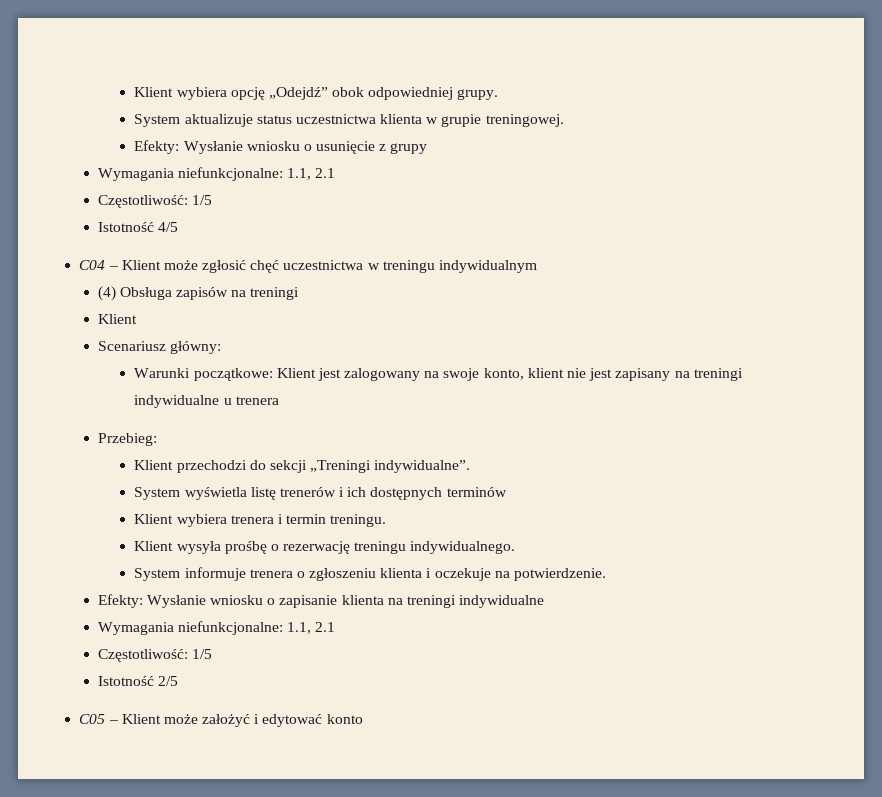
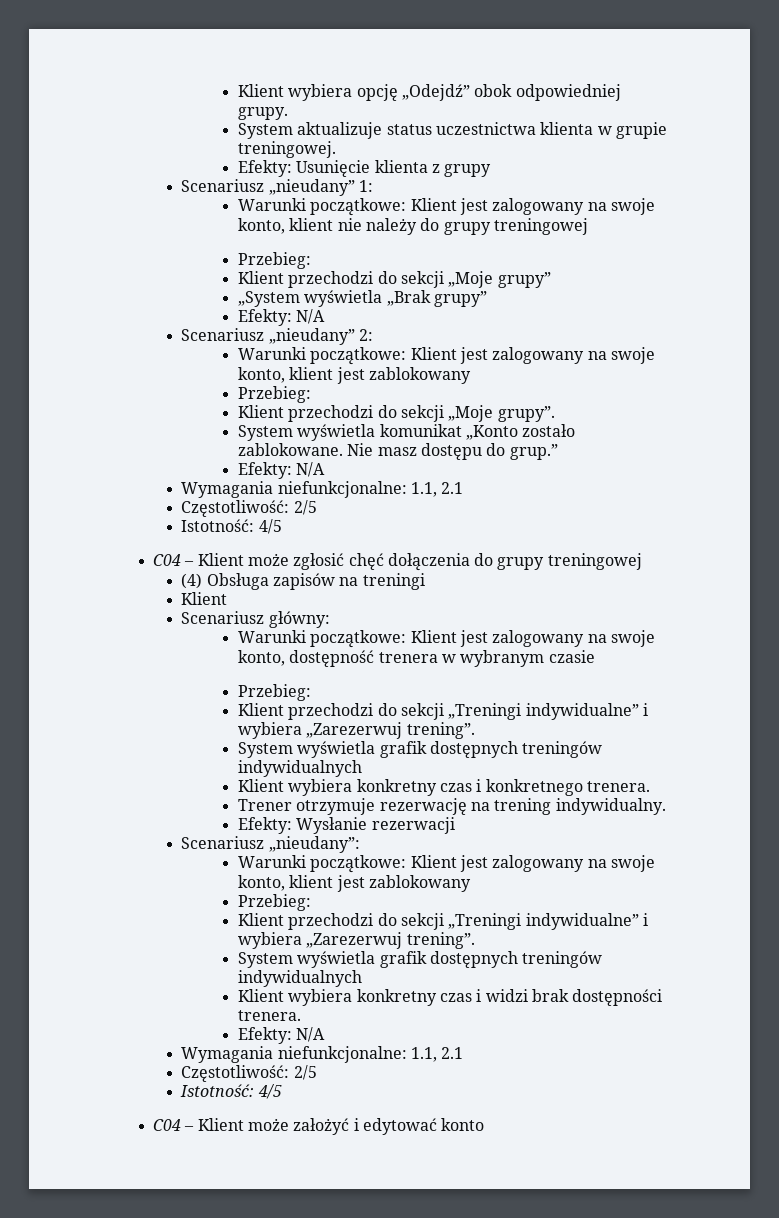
- Efekty: Wysłanie wniosku o usunięcie z grupy
+ Efekty: Usunięcie klienta z grupy
+ Scenariusz „nieudany” 1:
+ Warunki początkowe: Klient jest zalogowany na swoje konto, klient nie należy do grupy treningowej
+ Przebieg:
+ Klient przechodzi do sekcji „Moje grupy”
+ „System wyświetla „Brak grupy”
+ Efekty: N/A
+ Scenariusz „nieudany” 2:
+ Warunki początkowe: Klient jest zalogowany na swoje konto, klient jest zablokowany
+ Przebieg:
+ Klient przechodzi do sekcji „Moje grupy”.
+ System wyświetla komunikat „Konto zostało zablokowane. Nie masz dostępu do grup.”
+ Efekty: N/A
  Wymagania niefunkcjonalne: 1.1, 2.1
- Częstotliwość: 1/5
- Istotność 4/5
+ Częstotliwość: 2/5
+ Istotność: 4/5
- C04 – Klient może zgłosić chęć uczestnictwa w treningu indywidualnym
+ C04 – Klient może zgłosić chęć dołączenia do grupy treningowej
- Warunki początkowe: Klient jest zalogowany na swoje konto, klient nie jest zapisany na treningi indywidualne u trenera
+ Warunki początkowe: Klient jest zalogowany na swoje konto, dostępność trenera w wybranym czasie
  Przebieg:
- Klient przechodzi do sekcji „Treningi indywidualne”.
- System wyświetla listę trenerów i ich dostępnych terminów
- Klient wybiera trenera i termin treningu.
- Klient wysyła prośbę o rezerwację treningu indywidualnego.
- System informuje trenera o zgłoszeniu klienta i oczekuje na potwierdzenie.
- Efekty: Wysłanie wniosku o zapisanie klienta na treningi indywidualne
+ Klient przechodzi do sekcji „Treningi indywidualne” i wybiera „Zarezerwuj trening”.
+ System wyświetla grafik dostępnych treningów indywidualnych
+ Klient wybiera konkretny czas i konkretnego trenera.
+ Trener otrzymuje rezerwację na trening indywidualny.
+ Efekty: Wysłanie rezerwacji
+ Scenariusz „nieudany”:
+ Warunki początkowe: Klient jest zalogowany na swoje konto, klient jest zablokowany
+ Przebieg:
+ Klient przechodzi do sekcji „Treningi indywidualne” i wybiera „Zarezerwuj trening”.
+ System wyświetla grafik dostępnych treningów indywidualnych
+ Klient wybiera konkretny czas i widzi brak dostępności trenera.
+ Efekty: N/A
  Wymagania niefunkcjonalne: 1.1, 2.1
- Częstotliwość: 1/5
- Istotność 2/5
- C05 – Klient może założyć i edytować konto
+ Częstotliwość: 2/5
+ Istotność: 4/5
+ C04 – Klient może założyć i edytować konto

